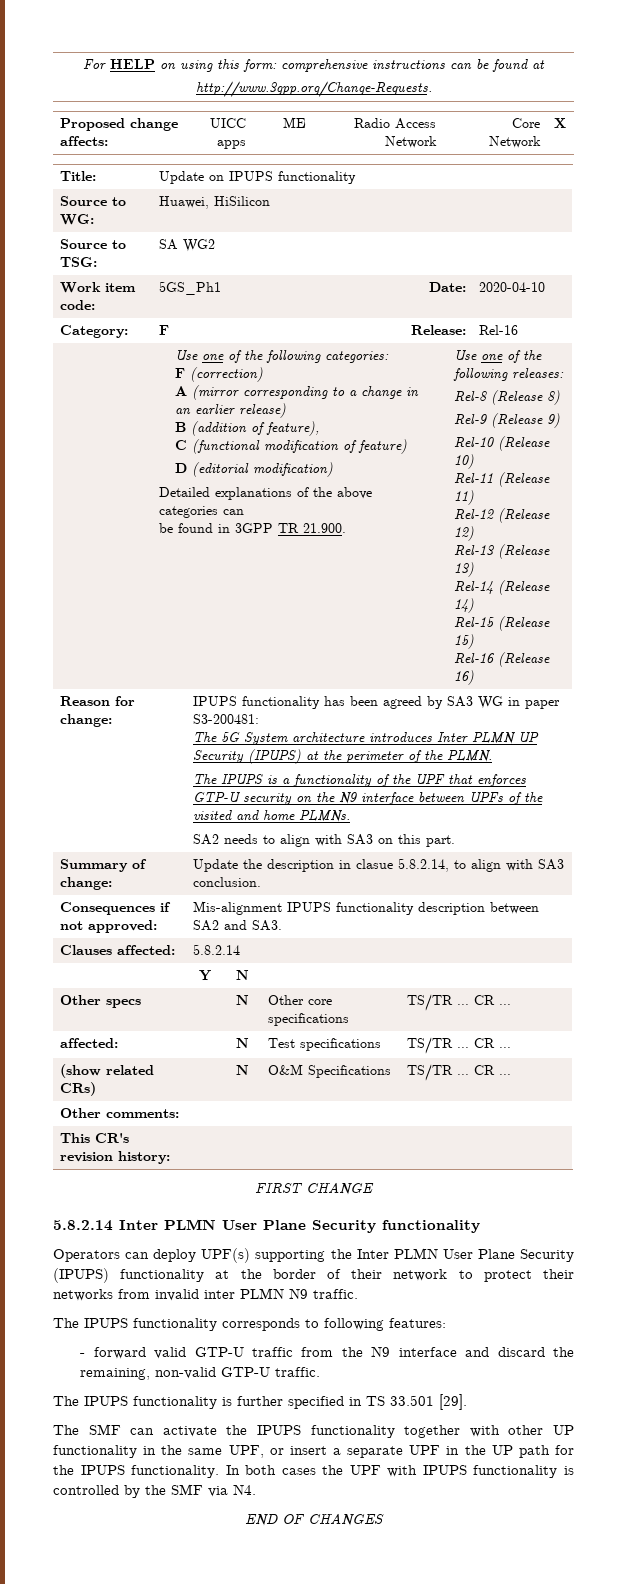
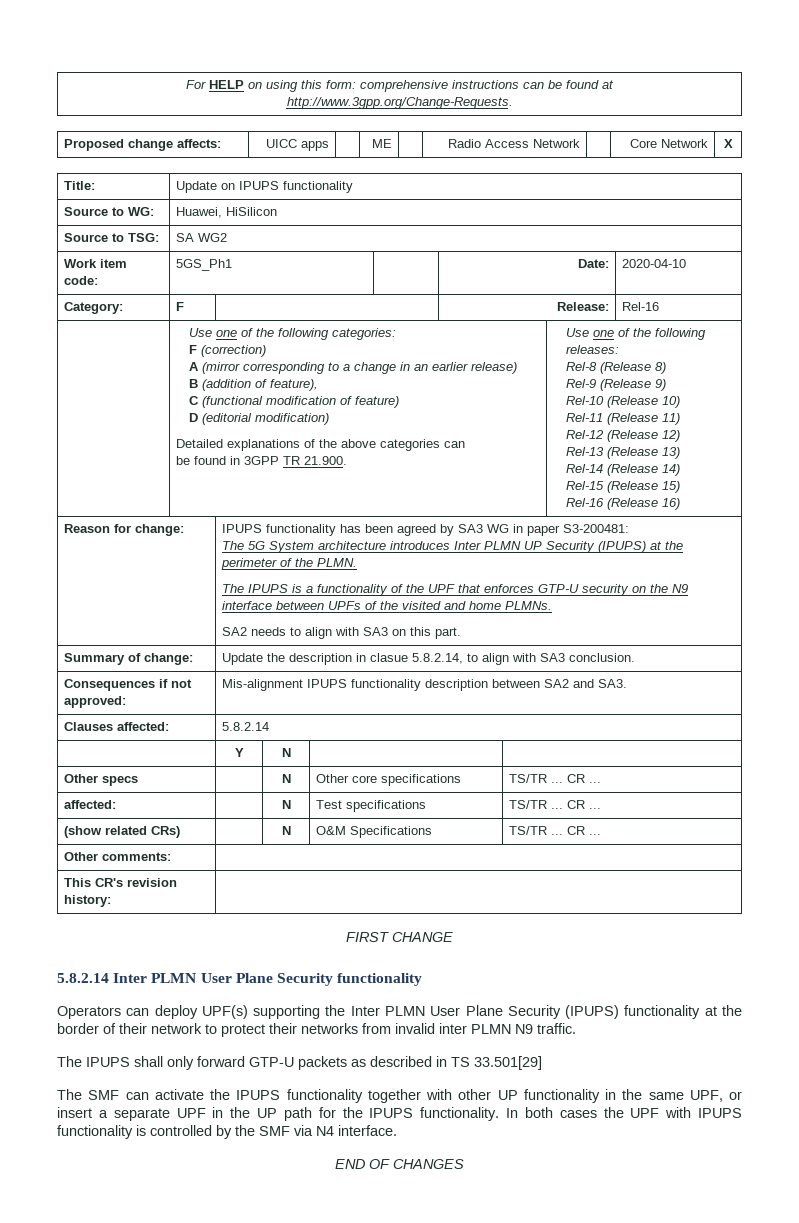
- The IPUPS functionality corresponds to following features:
- - forward valid GTP-U traffic from the N9 interface and discard the remaining, non-valid GTP-U traffic.
- The IPUPS functionality is further specified in TS 33.501 [29].
+ The IPUPS shall only forward GTP-U packets as described in TS 33.501[29]
- In both cases the UPF with IPUPS functionality is controlled by the SMF via N4.
+ In both cases the UPF with IPUPS functionality is controlled by the SMF via N4 interface.

